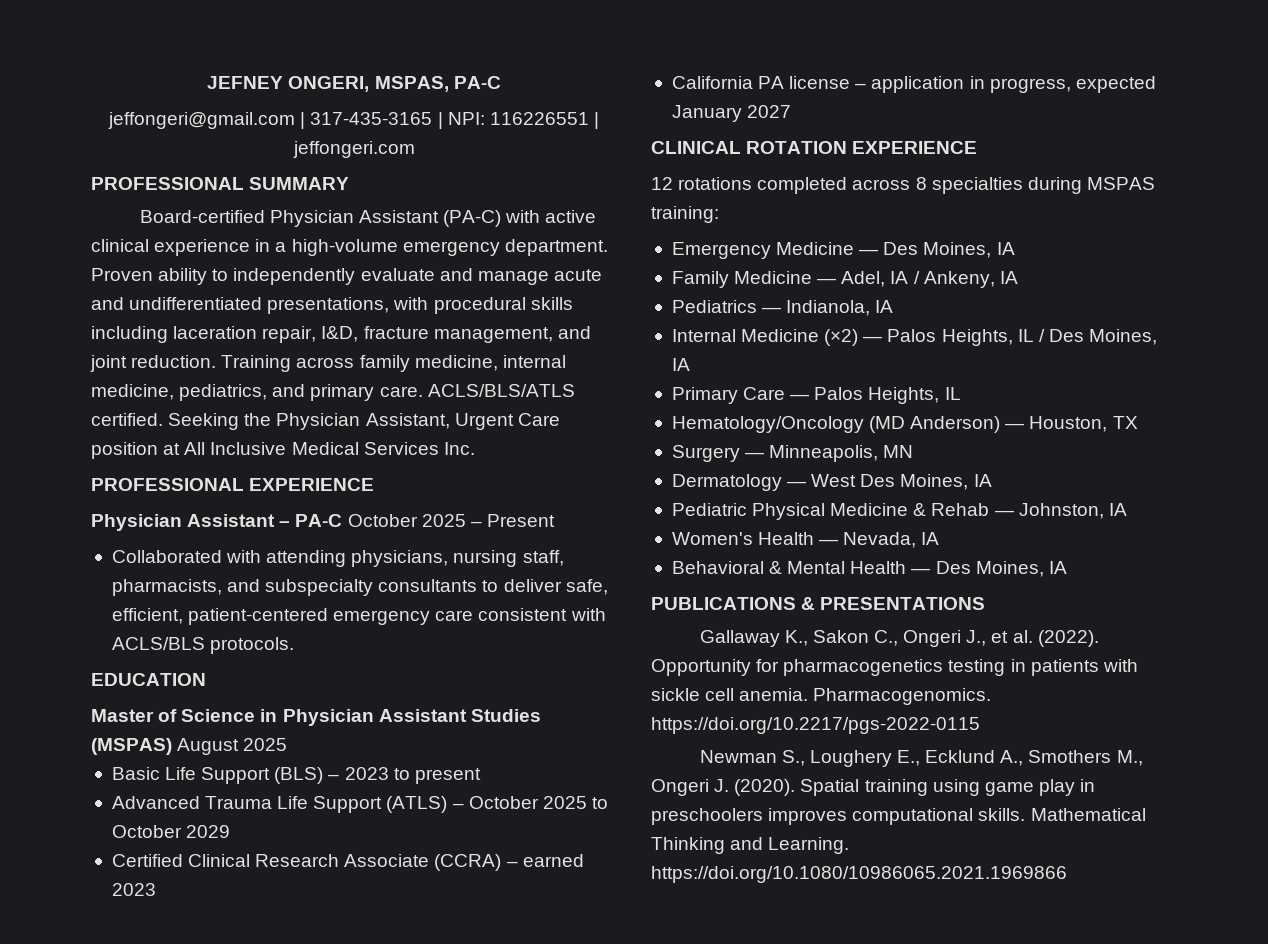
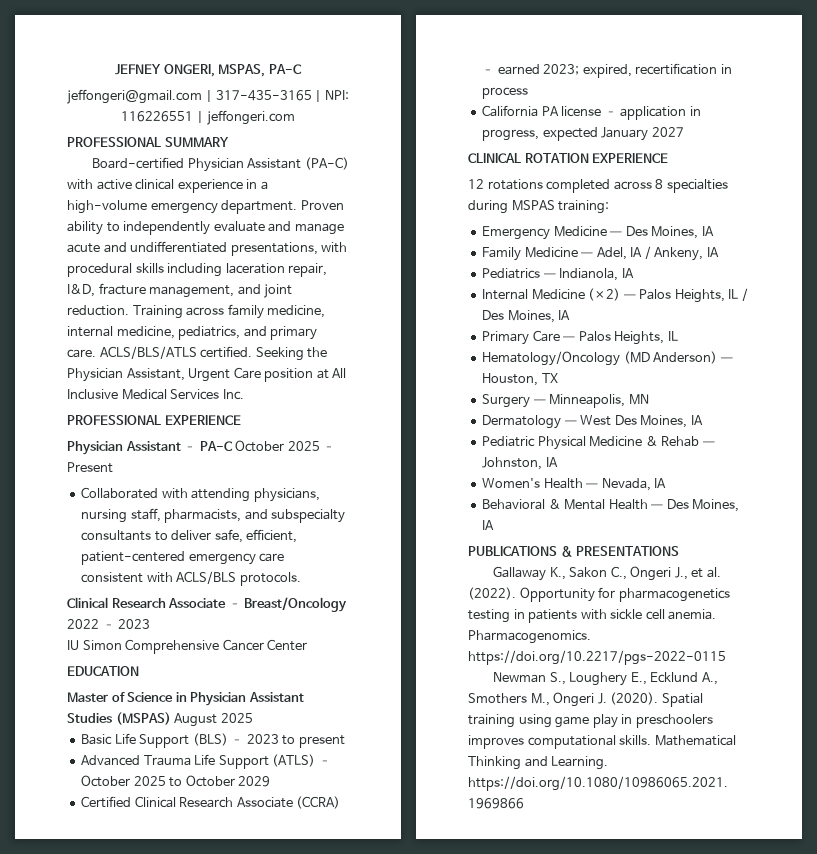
+ Clinical Research Associate – Breast/Oncology 2022 – 2023
+ IU Simon Comprehensive Cancer Center
- Certified Clinical Research Associate (CCRA) – earned 2023
+ Certified Clinical Research Associate (CCRA) – earned 2023; expired, recertification in process

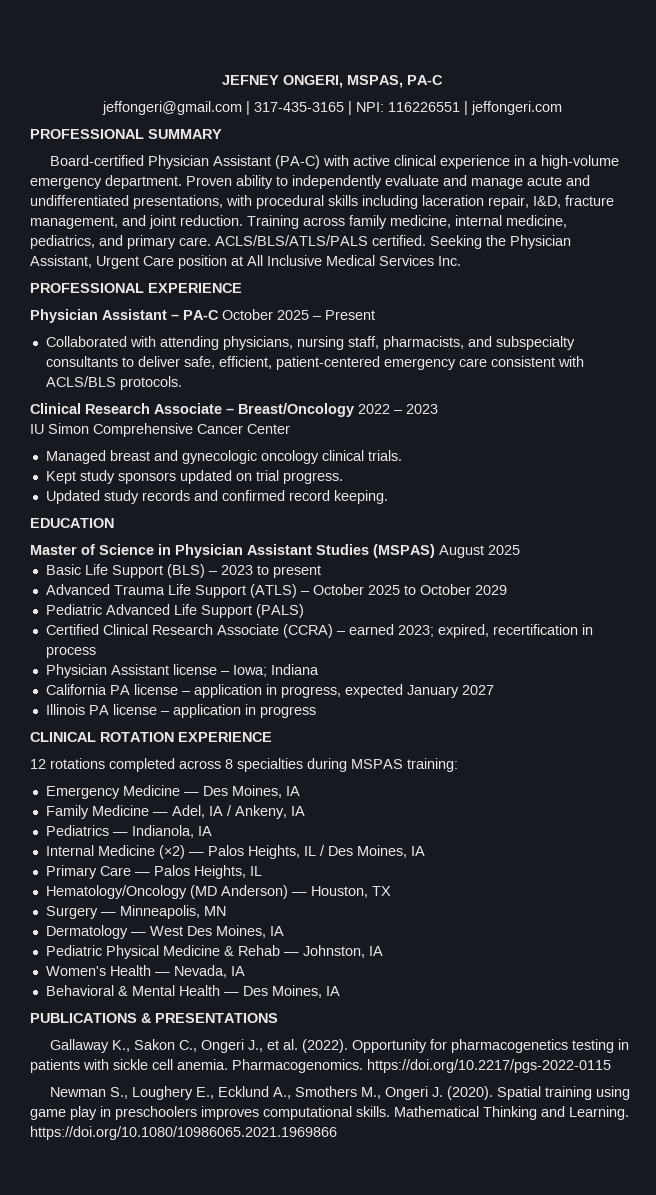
- ACLS/BLS/ATLS certified.
+ ACLS/BLS/ATLS/PALS certified.
+ Managed breast and gynecologic oncology clinical trials.
+ Kept study sponsors updated on trial progress.
+ Updated study records and confirmed record keeping.
+ Pediatric Advanced Life Support (PALS)
+ Physician Assistant license – Iowa; Indiana
+ Illinois PA license – application in progress

